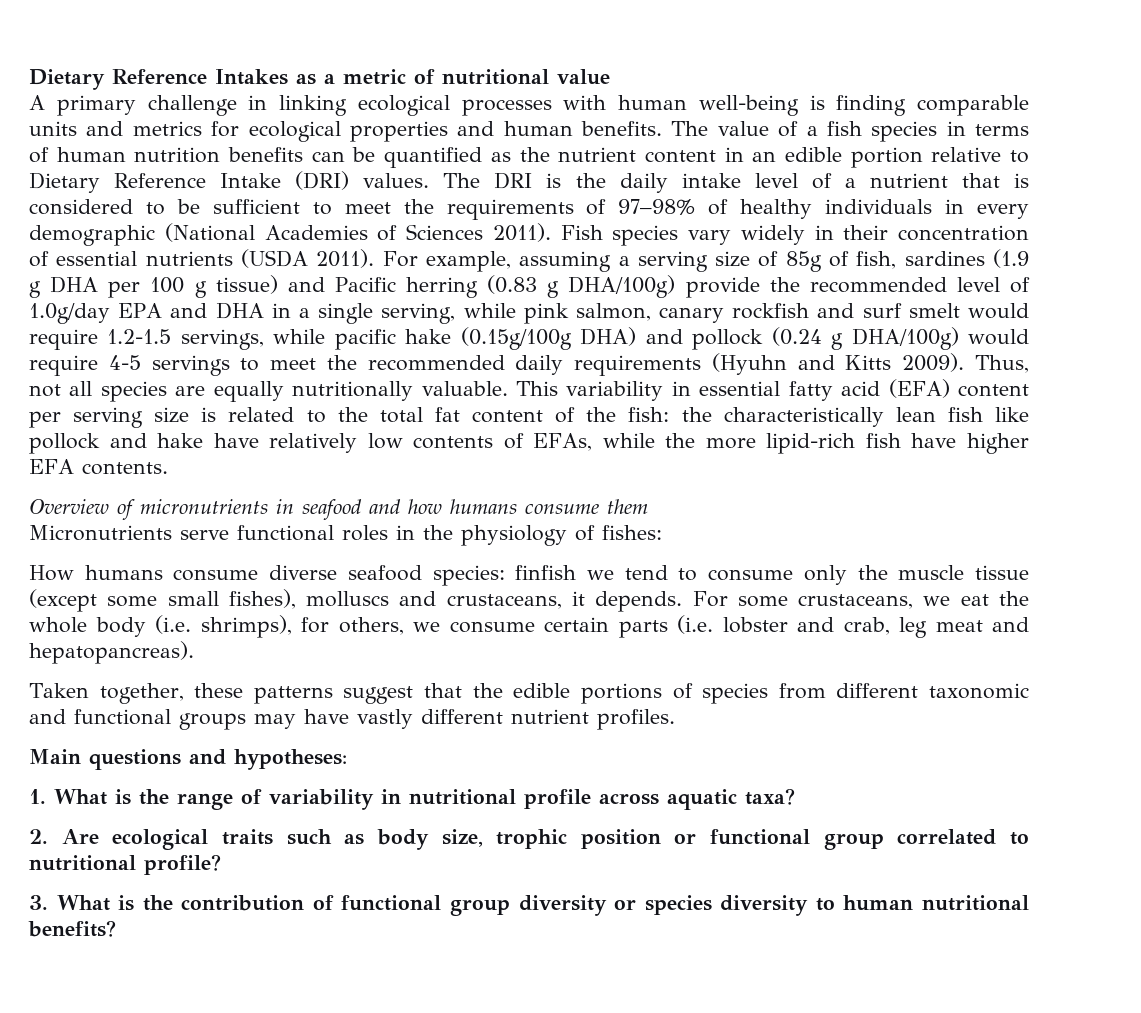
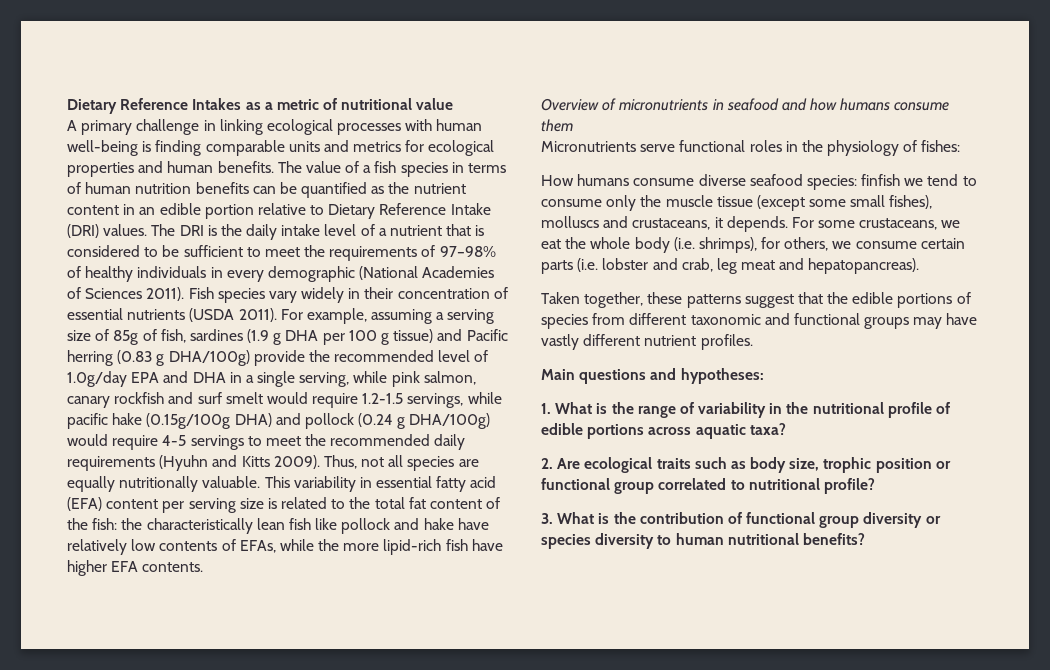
- 1. What is the range of variability in nutritional profile across aquatic taxa?
+ 1. What is the range of variability in the nutritional profile of edible portions across aquatic taxa?

